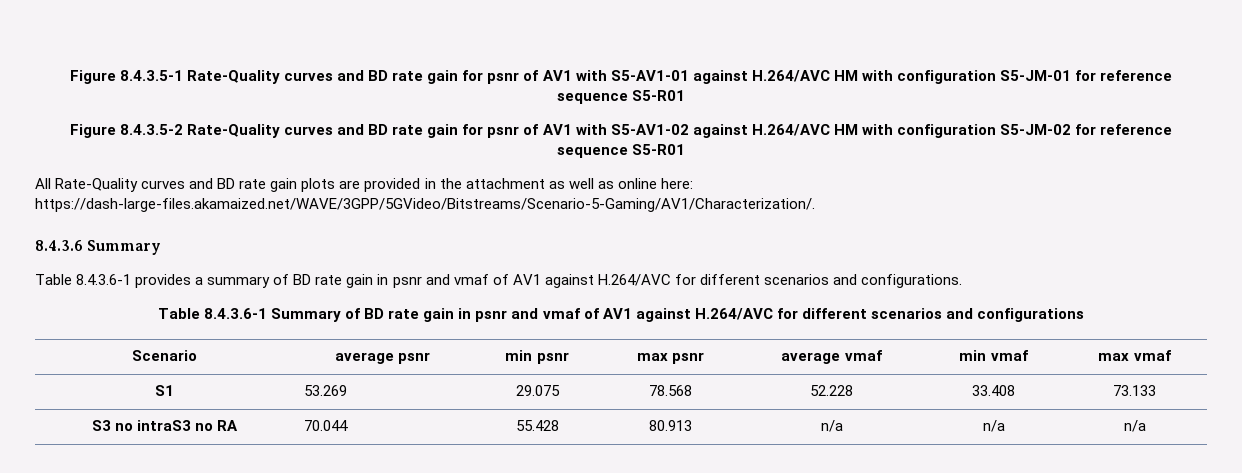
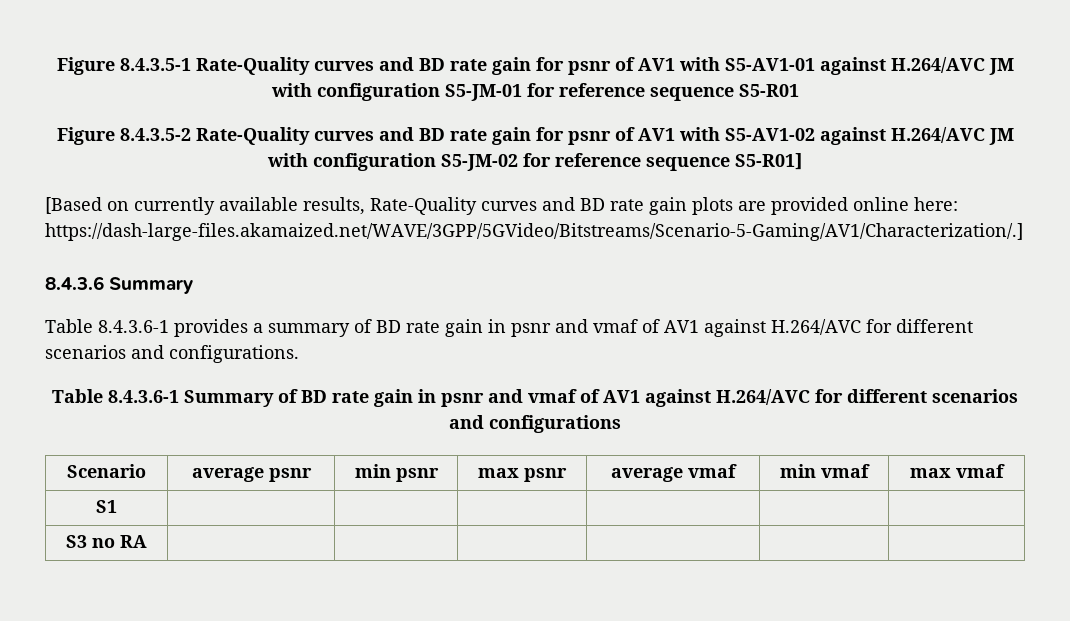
- Figure 8.4.3.5-1 Rate-Quality curves and BD rate gain for psnr of AV1 with S5-AV1-01 against H.264/AVC HM with configuration S5-JM-01 for reference sequence S5-R01
+ Figure 8.4.3.5-1 Rate-Quality curves and BD rate gain for psnr of AV1 with S5-AV1-01 against H.264/AVC JM with configuration S5-JM-01 for reference sequence S5-R01
- Figure 8.4.3.5-2 Rate-Quality curves and BD rate gain for psnr of AV1 with S5-AV1-02 against H.264/AVC HM with configuration S5-JM-02 for reference sequence S5-R01
- All Rate-Quality curves and BD rate gain plots are provided in the attachment as well as online here: https://dash-large-files.akamaized.net/WAVE/3GPP/5GVideo/Bitstreams/Scenario-5-Gaming/AV1/Characterization/.
+ Figure 8.4.3.5-2 Rate-Quality curves and BD rate gain for psnr of AV1 with S5-AV1-02 against H.264/AVC JM with configuration S5-JM-02 for reference sequence S5-R01]
+ [Based on currently available results, Rate-Quality curves and BD rate gain plots are provided online here: https://dash-large-files.akamaized.net/WAVE/3GPP/5GVideo/Bitstreams/Scenario-5-Gaming/AV1/Characterization/.]
- S1 | 53.269 | 29.075 | 78.568 | 52.228 | 33.408 | 73.133
+ S1 | | | | | |
- S3 no intraS3 no RA | 70.044 | 55.428 | 80.913 | n/a | n/a | n/a
+ S3 no RA | | | | | |

